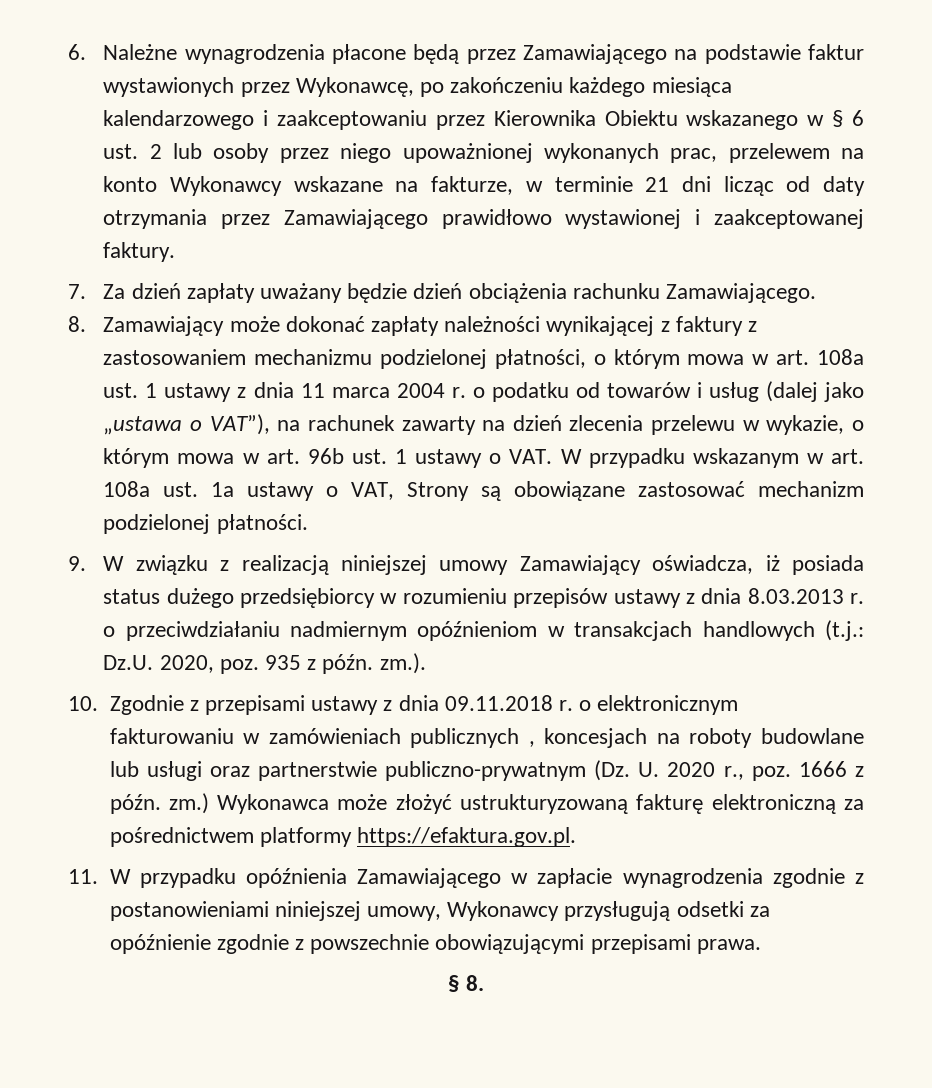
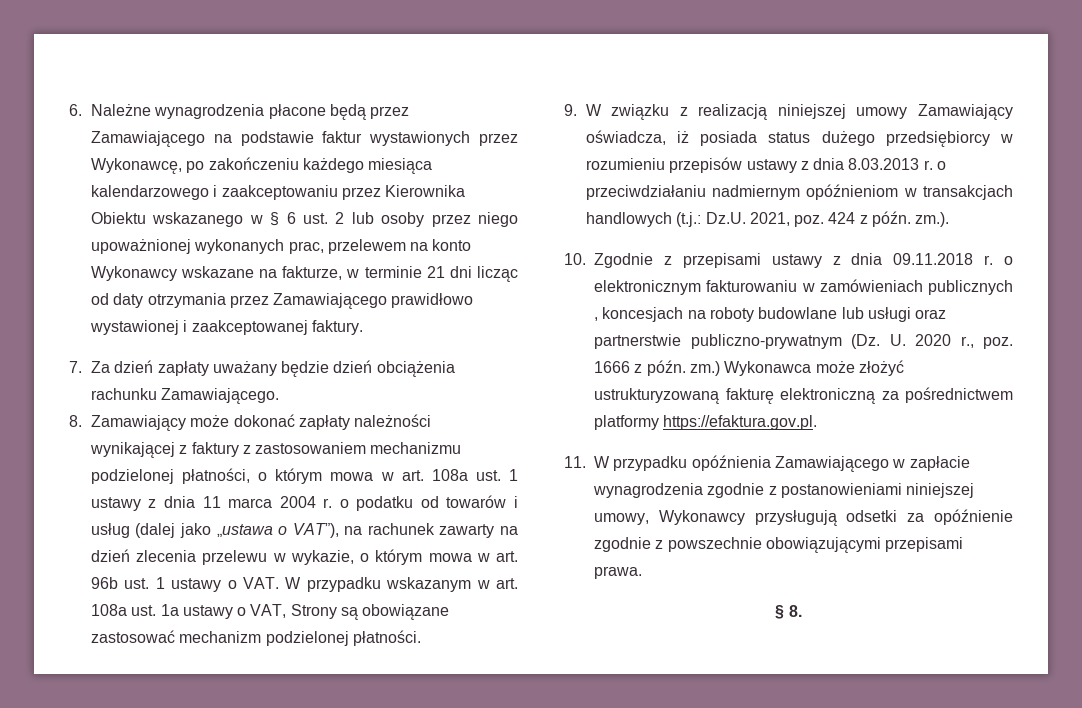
- 9. W związku z realizacją niniejszej umowy Zamawiający oświadcza, iż posiada status dużego przedsiębiorcy w rozumieniu przepisów ustawy z dnia 8.03.2013 r. o przeciwdziałaniu nadmiernym opóźnieniom w transakcjach handlowych (t.j.: Dz.U. 2020, poz. 935 z późn. zm.).
+ 9. W związku z realizacją niniejszej umowy Zamawiający oświadcza, iż posiada status dużego przedsiębiorcy w rozumieniu przepisów ustawy z dnia 8.03.2013 r. o przeciwdziałaniu nadmiernym opóźnieniom w transakcjach handlowych (t.j.: Dz.U. 2021, poz. 424 z późn. zm.).

